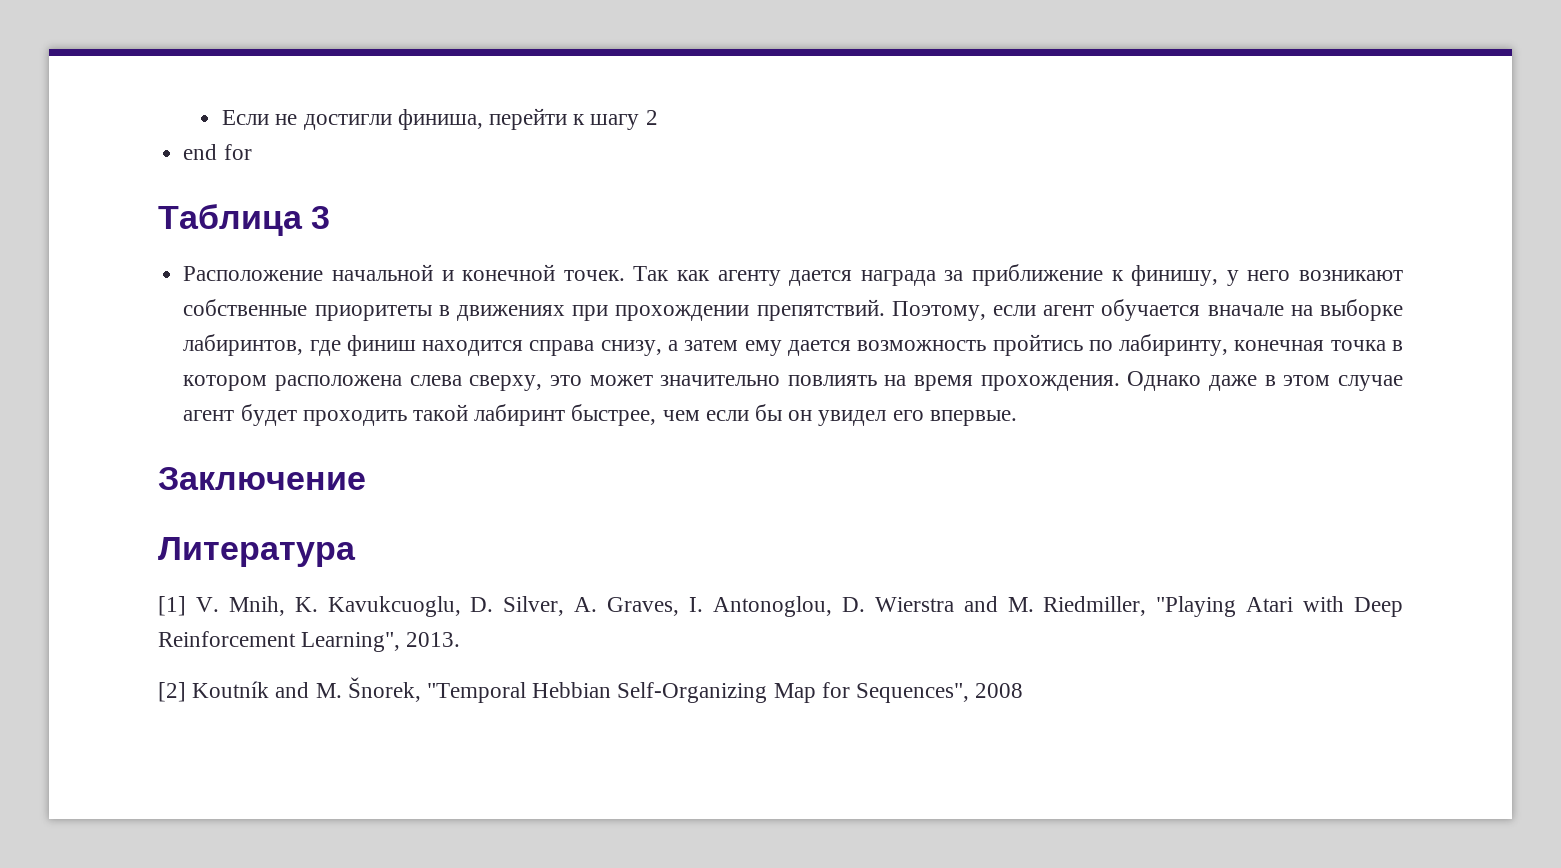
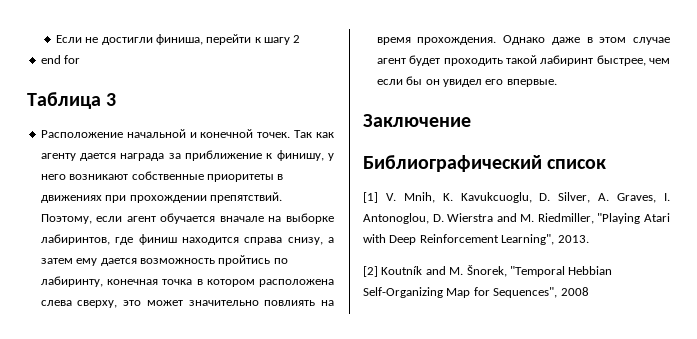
- Литература
+ Библиографический список

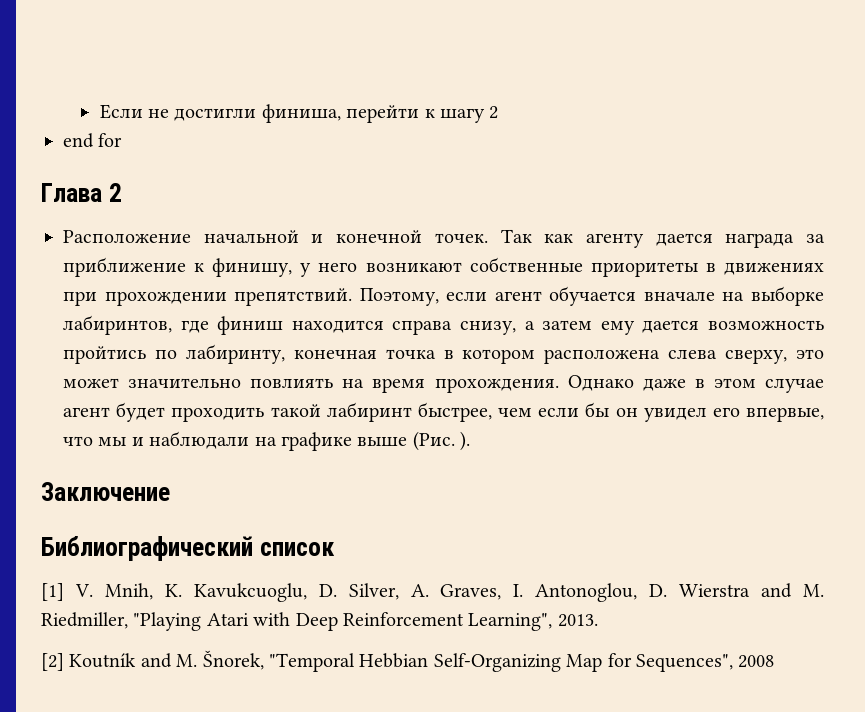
- Таблица 3
+ Глава 2
- Однако даже в этом случае агент будет проходить такой лабиринт быстрее, чем если бы он увидел его впервые.
+ Однако даже в этом случае агент будет проходить такой лабиринт быстрее, чем если бы он увидел его впервые, что мы и наблюдали на графике выше (Рис. ).

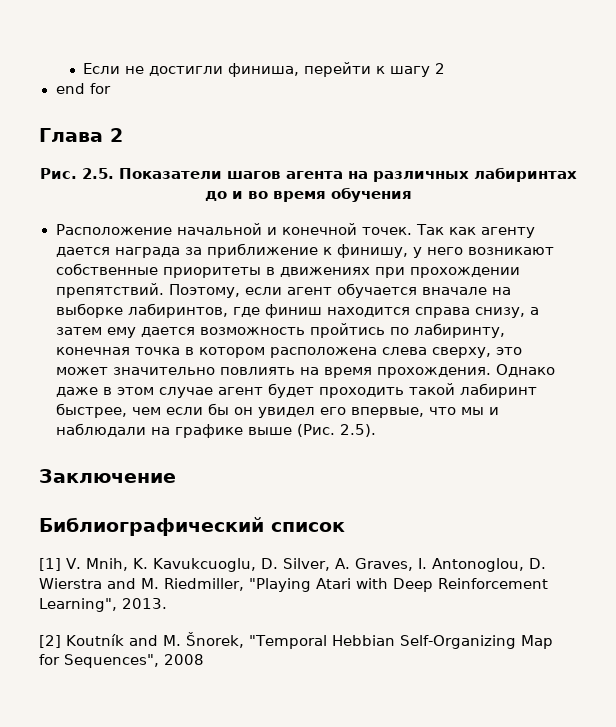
+ Рис. 2.5. Показатели шагов агента на различных лабиринтах до и во время обучения
- Однако даже в этом случае агент будет проходить такой лабиринт быстрее, чем если бы он увидел его впервые, что мы и наблюдали на графике выше (Рис. ).
+ Однако даже в этом случае агент будет проходить такой лабиринт быстрее, чем если бы он увидел его впервые, что мы и наблюдали на графике выше (Рис. 2.5).

